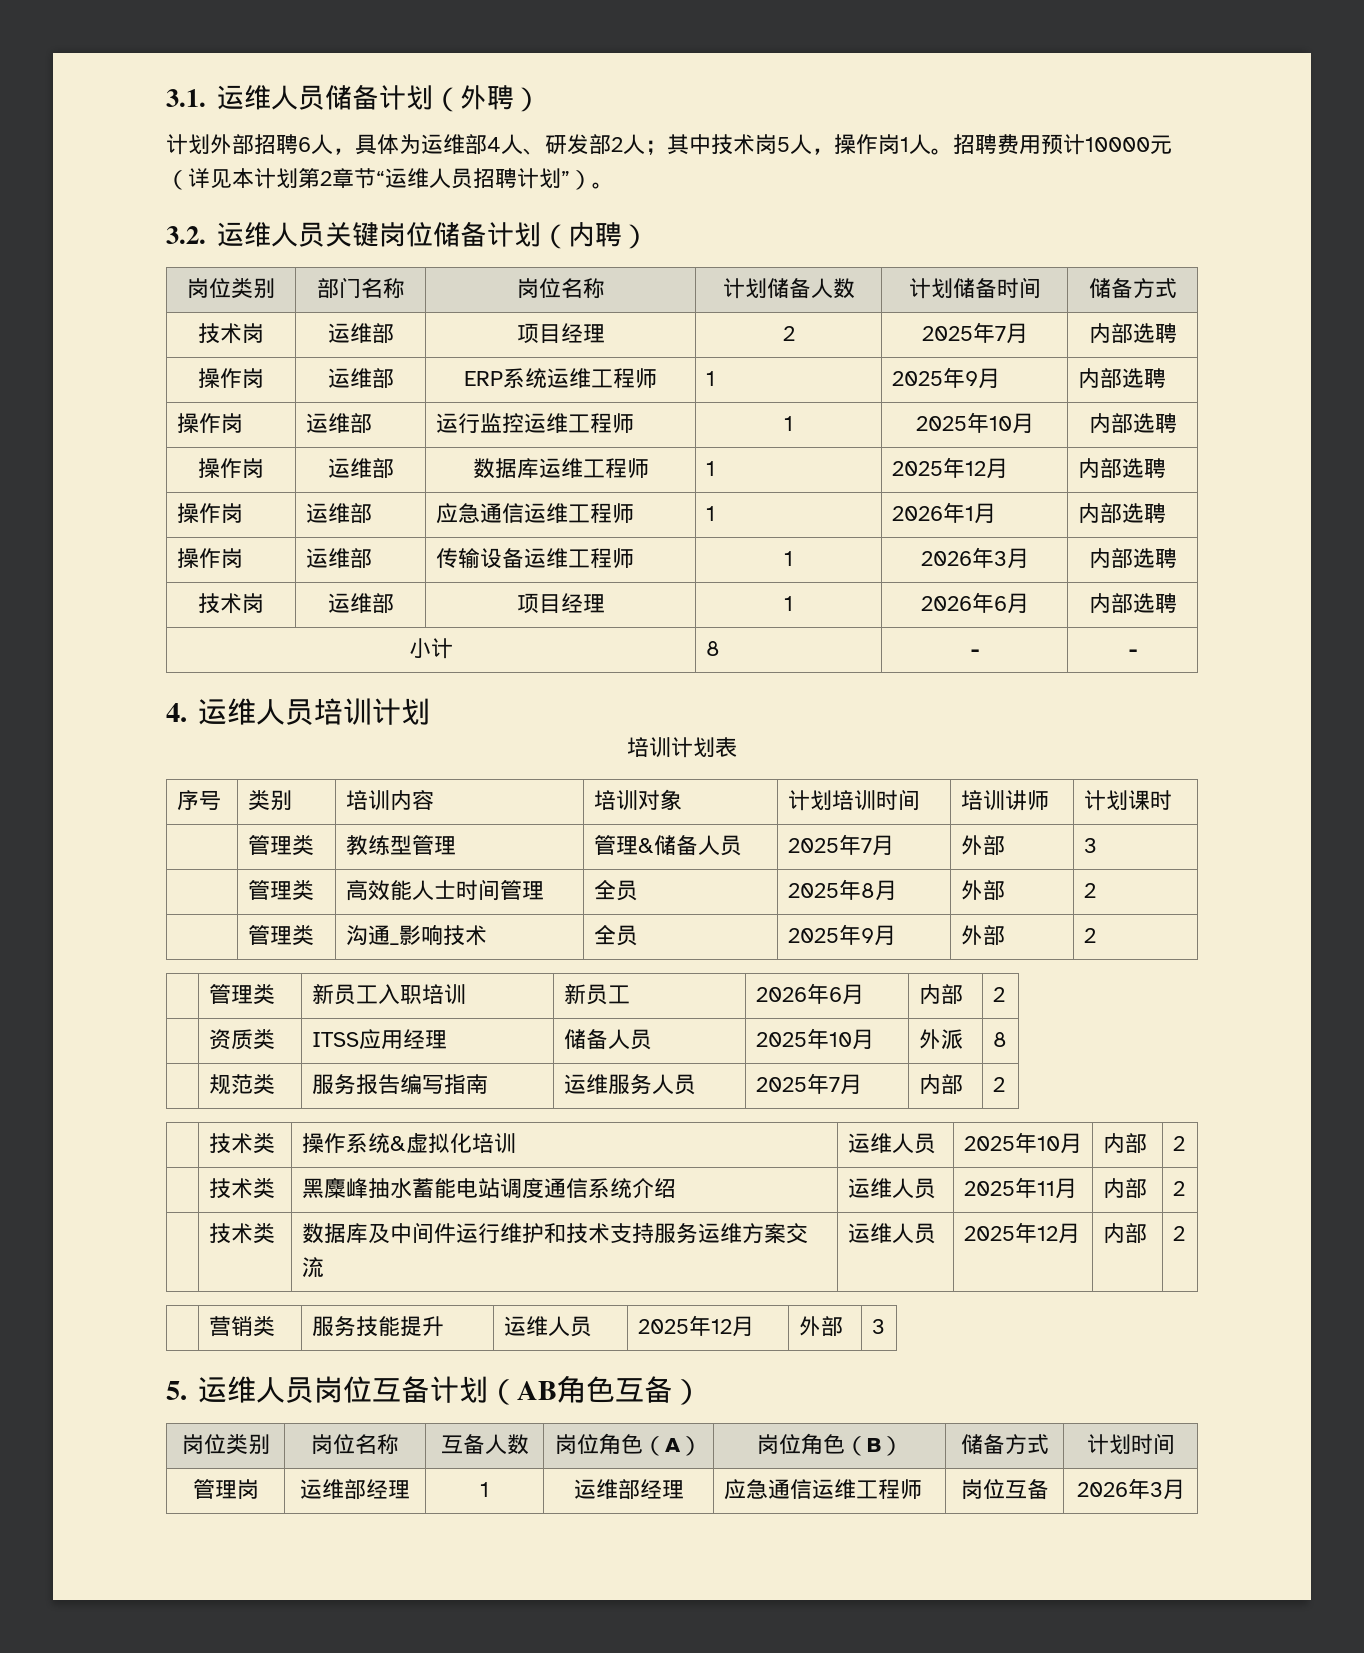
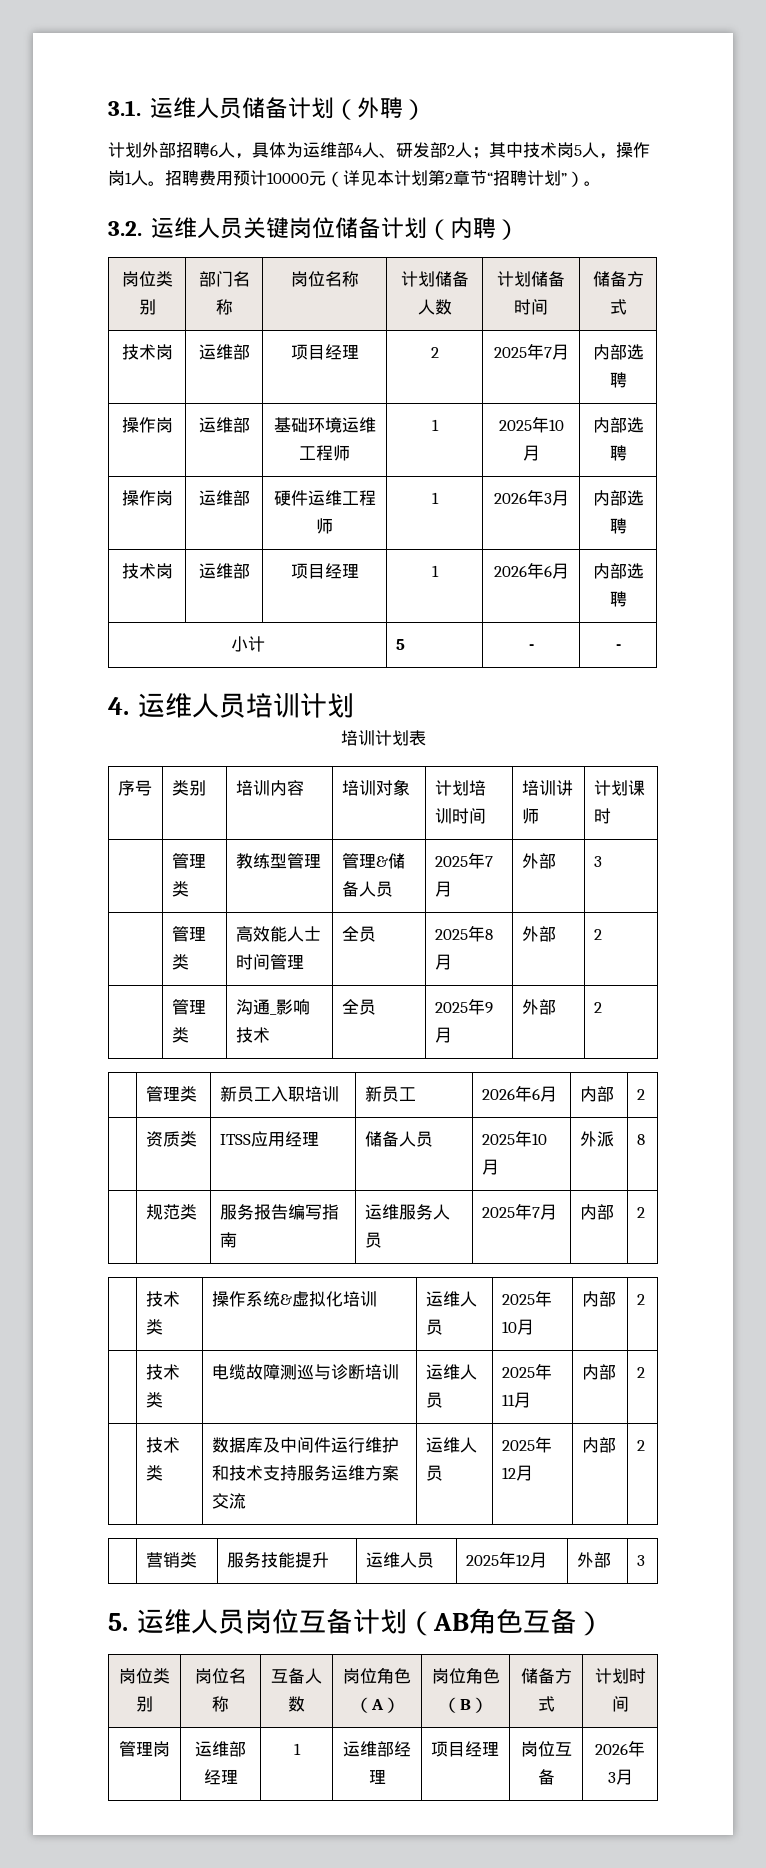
- 招聘费用预计10000元（详见本计划第2章节“运维人员招聘计划”）。
+ 招聘费用预计10000元（详见本计划第2章节“招聘计划”）。
- 操作岗 | 运维部 | ERP系统运维工程师 | 1 | 2025年9月 | 内部选聘
- 操作岗 | 运维部 | 运行监控运维工程师 | 1 | 2025年10月 | 内部选聘
+ 操作岗 | 运维部 | 基础环境运维工程师 | 1 | 2025年10月 | 内部选聘
- 操作岗 | 运维部 | 数据库运维工程师 | 1 | 2025年12月 | 内部选聘
- 操作岗 | 运维部 | 应急通信运维工程师 | 1 | 2026年1月 | 内部选聘
- 操作岗 | 运维部 | 传输设备运维工程师 | 1 | 2026年3月 | 内部选聘
+ 操作岗 | 运维部 | 硬件运维工程师 | 1 | 2026年3月 | 内部选聘
- 小计 | 8 | - | -
+ 小计 | 5 | - | -
- | 技术类 | 黑麋峰抽水蓄能电站调度通信系统介绍 | 运维人员 | 2025年11月 | 内部 | 2
+ | 技术类 | 电缆故障测巡与诊断培训 | 运维人员 | 2025年11月 | 内部 | 2
- 管理岗 | 运维部经理 | 1 | 运维部经理 | 应急通信运维工程师 | 岗位互备 | 2026年3月
+ 管理岗 | 运维部经理 | 1 | 运维部经理 | 项目经理 | 岗位互备 | 2026年3月

